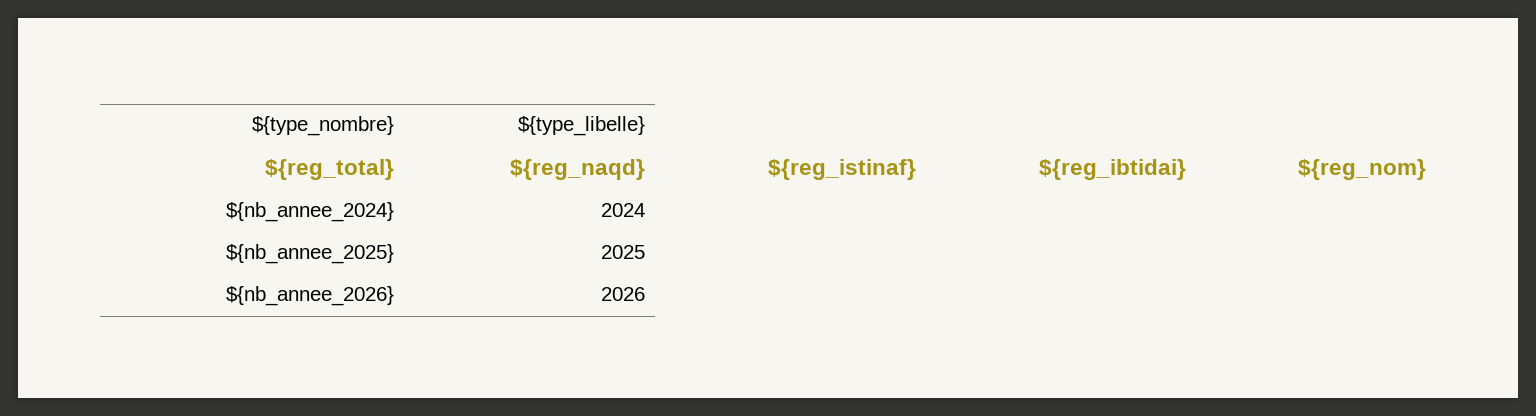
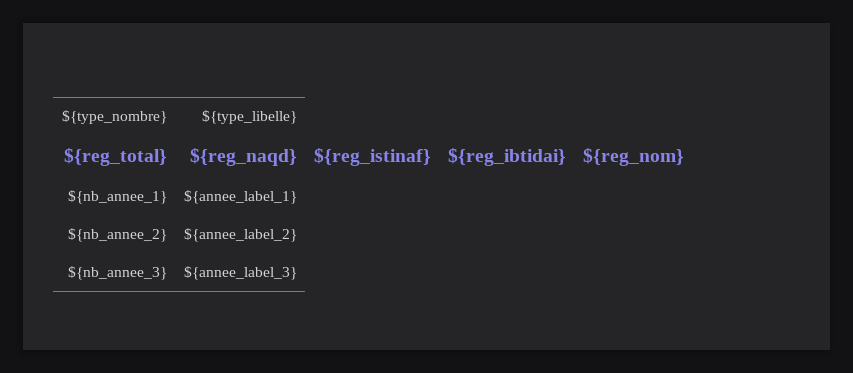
- ${nb_annee_2024} | 2024
- ${nb_annee_2025} | 2025
- ${nb_annee_2026} | 2026
+ ${nb_annee_1} | ${annee_label_1}
+ ${nb_annee_2} | ${annee_label_2}
+ ${nb_annee_3} | ${annee_label_3}

